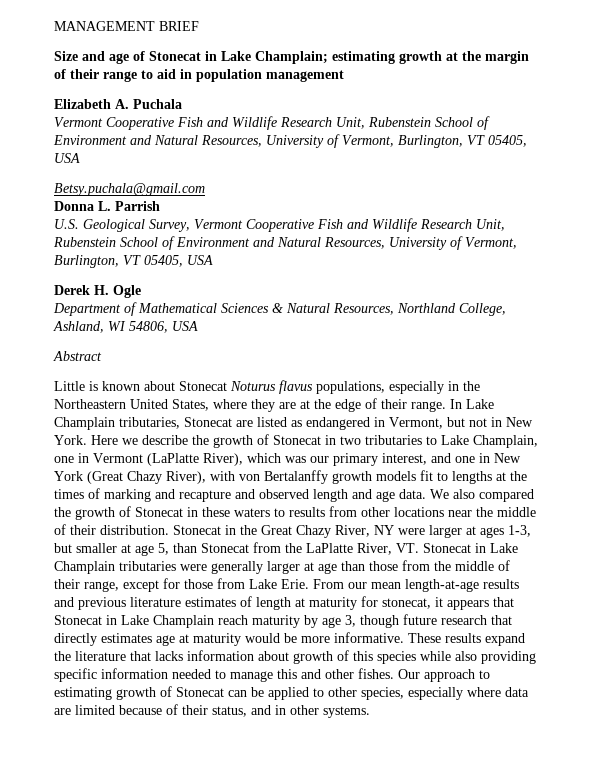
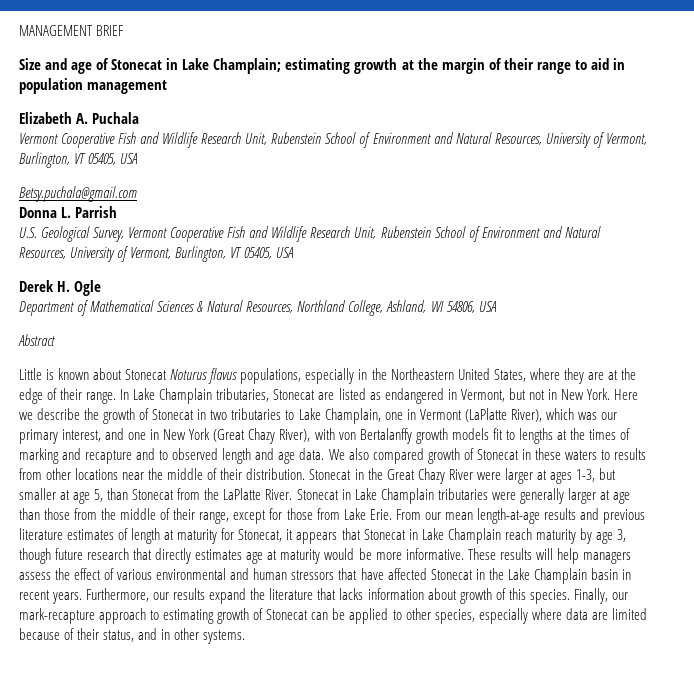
- Here we describe the growth of Stonecat in two tributaries to Lake Champlain, one in Vermont (LaPlatte River), which was our primary interest, and one in New York (Great Chazy River), with von Bertalanffy growth models fit to lengths at the times of marking and recapture and observed length and age data.
+ Here we describe the growth of Stonecat in two tributaries to Lake Champlain, one in Vermont (LaPlatte River), which was our primary interest, and one in New York (Great Chazy River), with von Bertalanffy growth models fit to lengths at the times of marking and recapture and to observed length and age data.
- We also compared the growth of Stonecat in these waters to results from other locations near the middle of their distribution.
+ We also compared growth of Stonecat in these waters to results from other locations near the middle of their distribution.
- Stonecat in the Great Chazy River, NY were larger at ages 1-3, but smaller at age 5, than Stonecat from the LaPlatte River, VT. Stonecat in Lake Champlain tributaries were generally larger at age than those from the middle of their range, except for those from Lake Erie.
+ Stonecat in the Great Chazy River were larger at ages 1-3, but smaller at age 5, than Stonecat from the LaPlatte River. Stonecat in Lake Champlain tributaries were generally larger at age than those from the middle of their range, except for those from Lake Erie.
- From our mean length-at-age results and previous literature estimates of length at maturity for stonecat, it appears that Stonecat in Lake Champlain reach maturity by age 3, though future research that directly estimates age at maturity would be more informative.
+ From our mean length-at-age results and previous literature estimates of length at maturity for Stonecat, it appears that Stonecat in Lake Champlain reach maturity by age 3, though future research that directly estimates age at maturity would be more informative.
- These results expand the literature that lacks information about growth of this species while also providing specific information needed to manage this and other fishes. Our approach to estimating growth of Stonecat can be applied to other species, especially where data are limited because of their status, and in other systems.
+ These results will help managers assess the effect of various environmental and human stressors that have affected Stonecat in the Lake Champlain basin in recent years. Furthermore, our results expand the literature that lacks information about growth of this species. Finally, our mark-recapture approach to estimating growth of Stonecat can be applied to other species, especially where data are limited because of their status, and in other systems.

